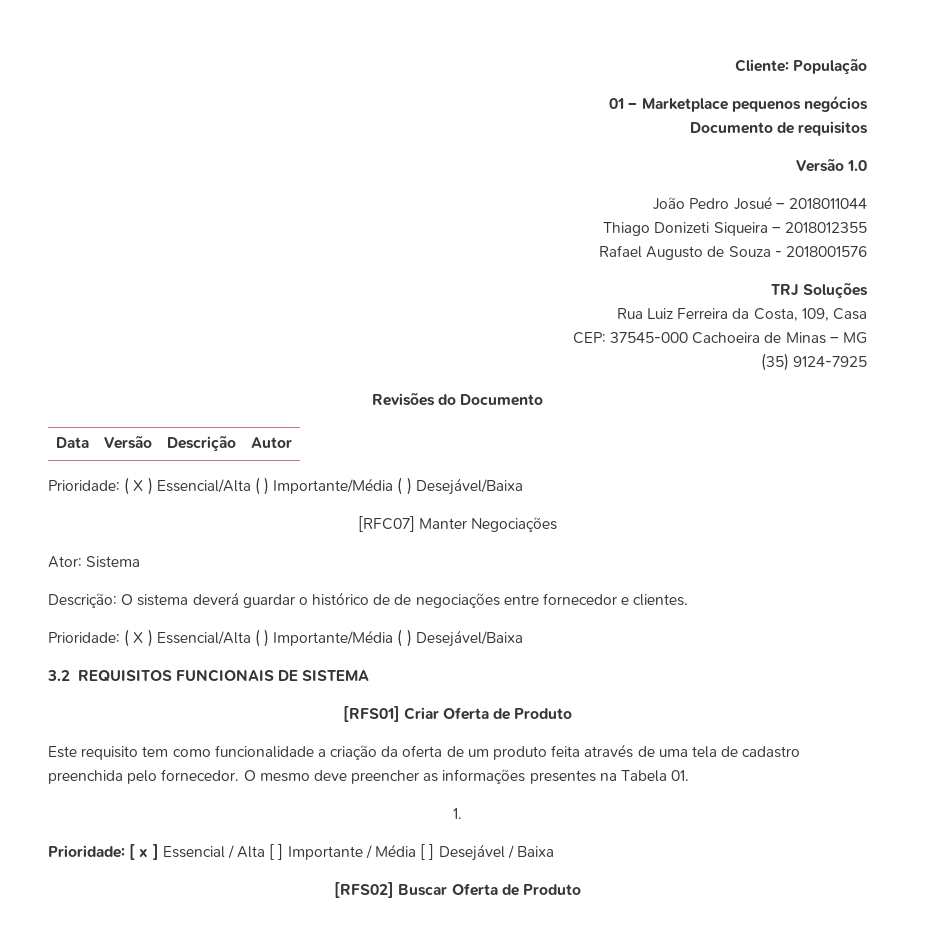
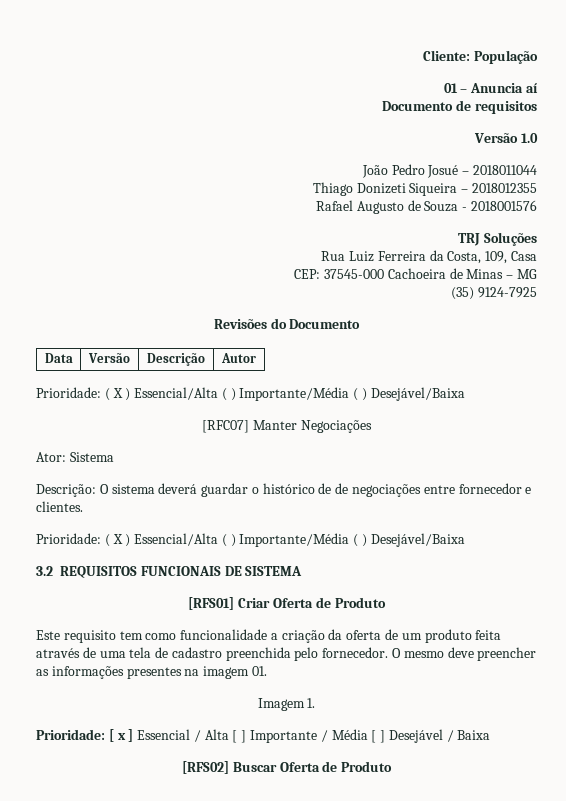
- 01 – Marketplace pequenos negócios
+ 01 – Anuncia aí
- O mesmo deve preencher as informações presentes na Tabela 01.
+ O mesmo deve preencher as informações presentes na imagem 01.
- 1.
+ Imagem 1.

